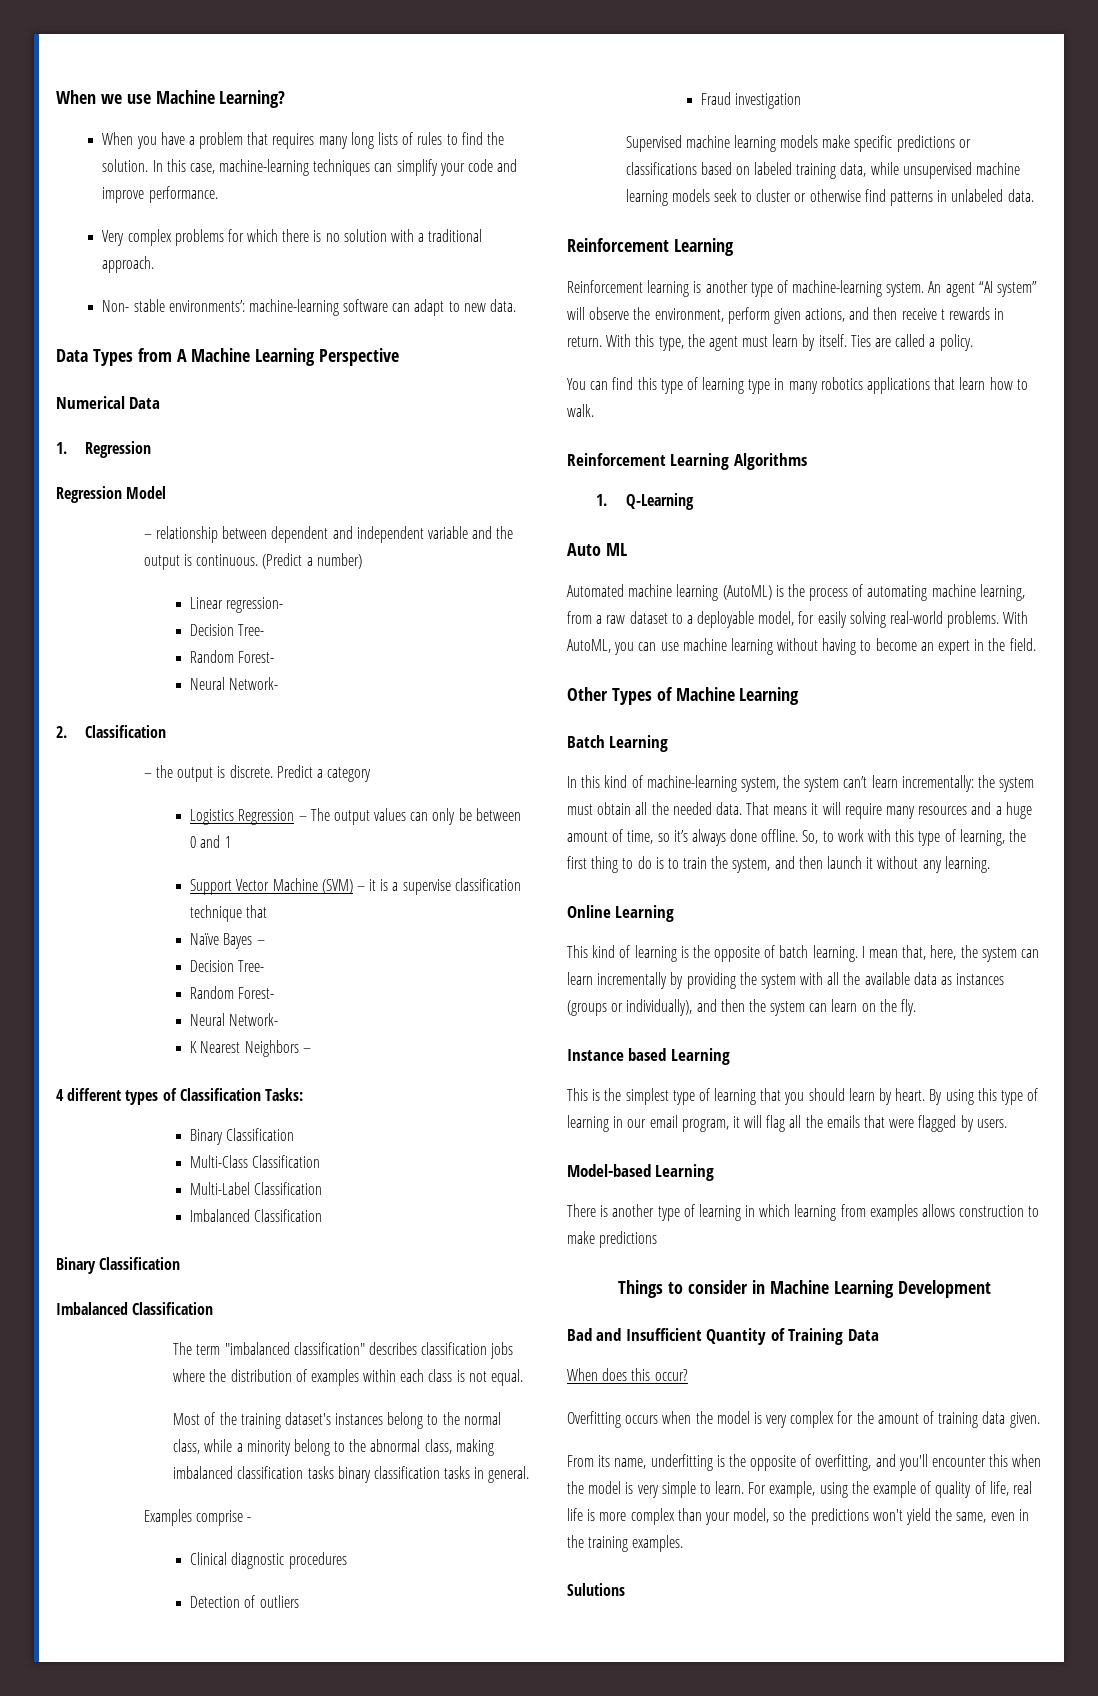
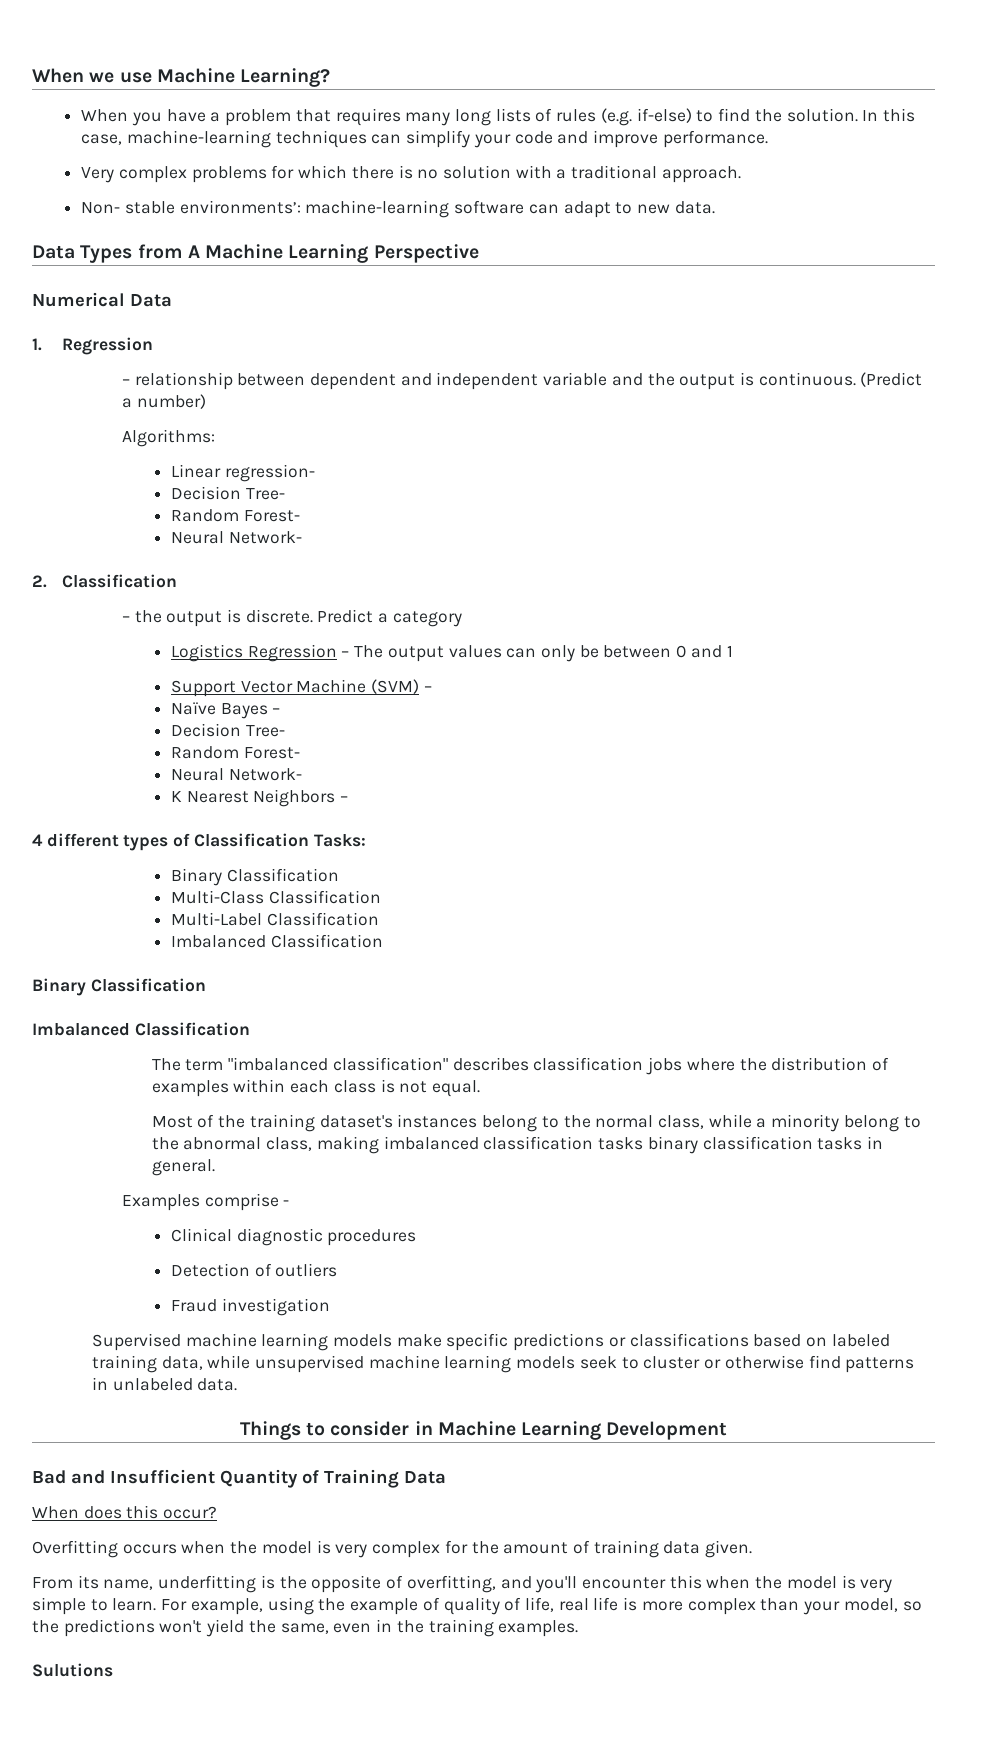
- When you have a problem that requires many long lists of rules to find the solution.
+ When you have a problem that requires many long lists of rules (e.g. if-else) to find the solution.
- Regression Model
+ Algorithms:
- Support Vector Machine (SVM) – it is a supervise classification technique that
+ Support Vector Machine (SVM) –
  Supervised machine learning models make specific predictions or classifications based on labeled training data, while unsupervised machine learning models seek to cluster or otherwise find patterns in unlabeled data.
- Reinforcement Learning
- Reinforcement learning is another type of machine-learning system. An agent “AI system” will observe the environment, perform given actions, and then receive t rewards in return. With this type, the agent must learn by itself. Ties are called a policy.
- You can find this type of learning type in many robotics applications that learn how to walk.
- Reinforcement Learning Algorithms
- 1. Q-Learning
- Auto ML
- Automated machine learning (AutoML) is the process of automating machine learning, from a raw dataset to a deployable model, for easily solving real-world problems. With AutoML, you can use machine learning without having to become an expert in the field.
- Other Types of Machine Learning
- Batch Learning
- In this kind of machine-learning system, the system can’t learn incrementally: the system must obtain all the needed data. That means it will require many resources and a huge amount of time, so it’s always done offline. So, to work with this type of learning, the first thing to do is to train the system, and then launch it without any learning.
- Online Learning
- This kind of learning is the opposite of batch learning. I mean that, here, the system can learn incrementally by providing the system with all the available data as instances (groups or individually), and then the system can learn on the fly.
- Instance based Learning
- This is the simplest type of learning that you should learn by heart. By using this type of learning in our email program, it will flag all the emails that were flagged by users.
- Model-based Learning
- There is another type of learning in which learning from examples allows construction to make predictions

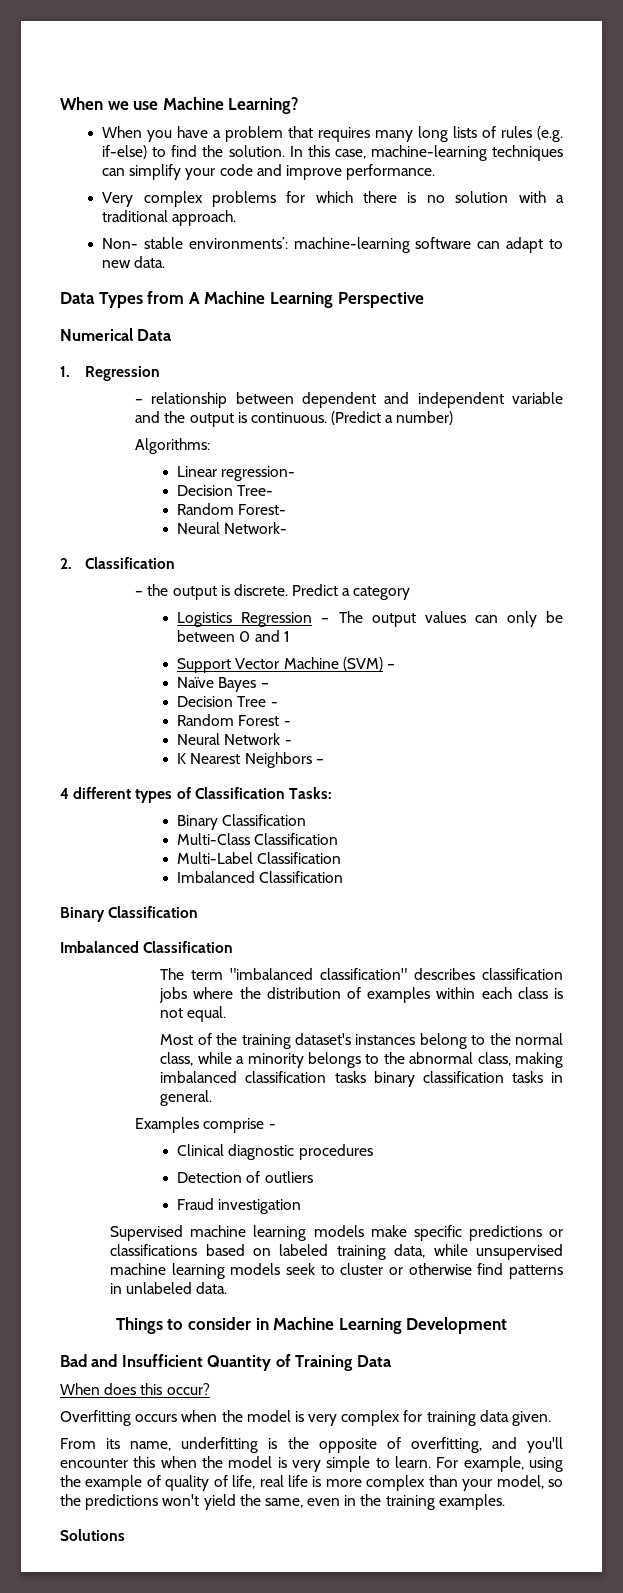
  Naïve Bayes –
- Decision Tree-
- Random Forest-
- Neural Network-
+ Decision Tree -
+ Random Forest -
+ Neural Network -
- Most of the training dataset's instances belong to the normal class, while a minority belong to the abnormal class, making imbalanced classification tasks binary classification tasks in general.
+ Most of the training dataset's instances belong to the normal class, while a minority belongs to the abnormal class, making imbalanced classification tasks binary classification tasks in general.
- Overfitting occurs when the model is very complex for the amount of training data given.
+ Overfitting occurs when the model is very complex for training data given.
- Sulutions
+ Solutions

